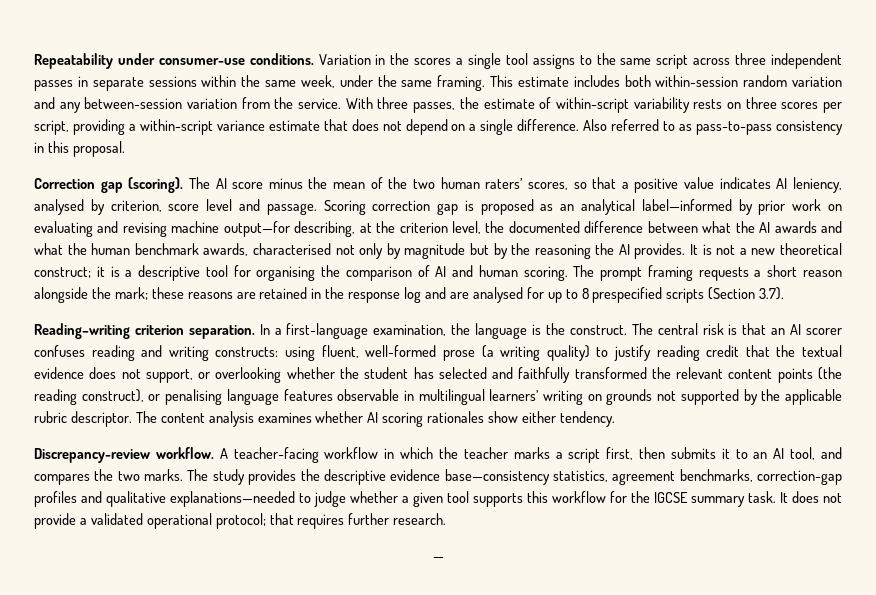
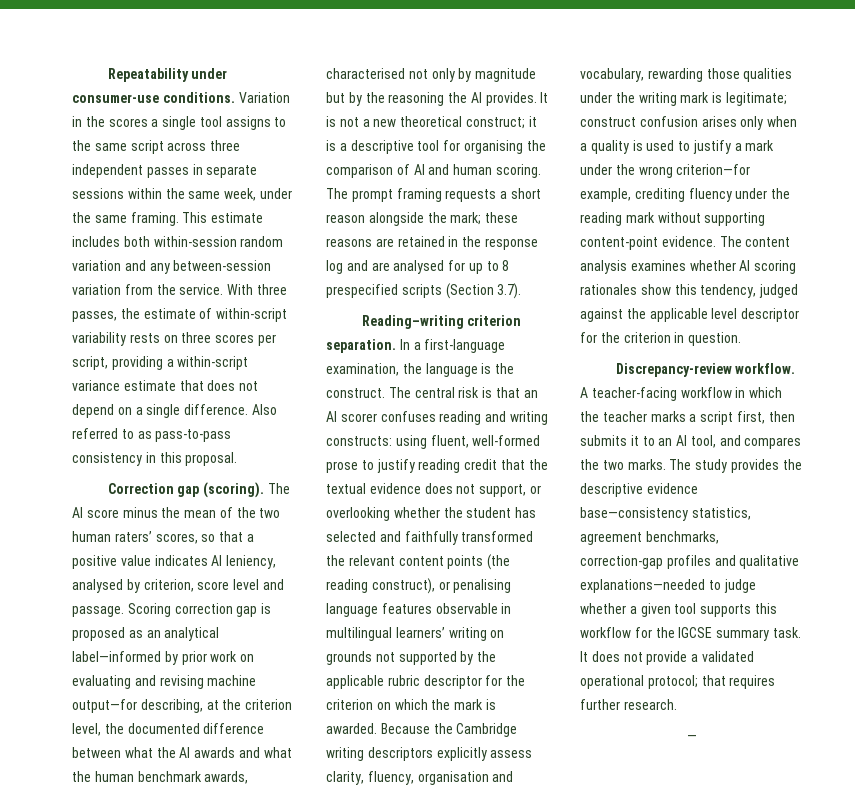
- using fluent, well-formed prose (a writing quality) to justify reading credit that the textual evidence does not support, or overlooking whether the student has selected and faithfully transformed the relevant content points (the reading construct), or penalising language features observable in multilingual learners’ writing on grounds not supported by the applicable rubric descriptor.
+ using fluent, well-formed prose to justify reading credit that the textual evidence does not support, or overlooking whether the student has selected and faithfully transformed the relevant content points (the reading construct), or penalising language features observable in multilingual learners’ writing on grounds not supported by the applicable rubric descriptor for the criterion on which the mark is awarded. Because the Cambridge writing descriptors explicitly assess clarity, fluency, organisation and vocabulary, rewarding those qualities under the writing mark is legitimate; construct confusion arises only when a quality is used to justify a mark under the wrong criterion—for example, crediting fluency under the reading mark without supporting content-point evidence.
- The content analysis examines whether AI scoring rationales show either tendency.
+ The content analysis examines whether AI scoring rationales show this tendency, judged against the applicable level descriptor for the criterion in question.

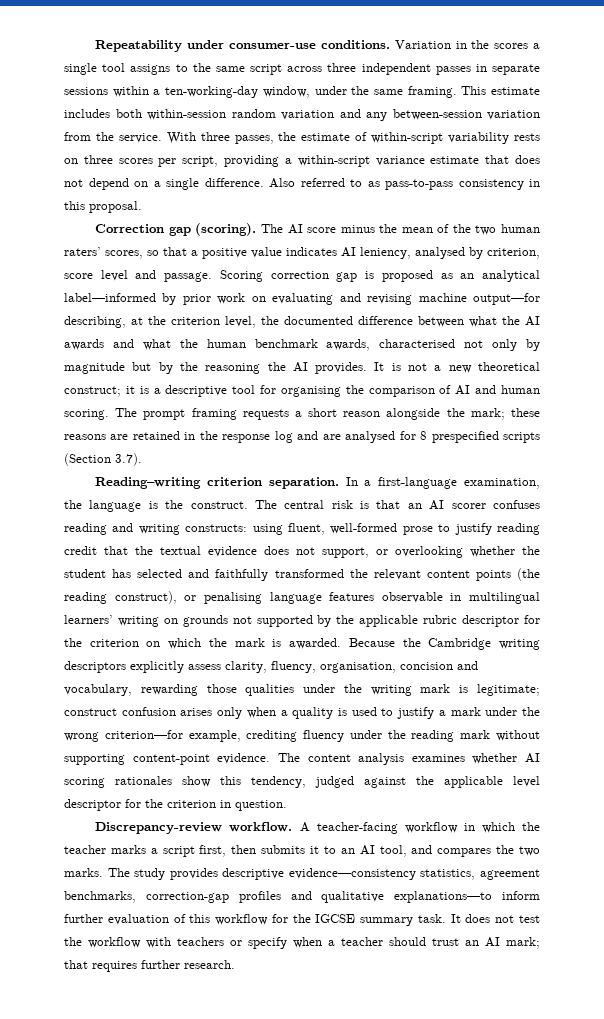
- Variation in the scores a single tool assigns to the same script across three independent passes in separate sessions within the same week, under the same framing.
+ Variation in the scores a single tool assigns to the same script across three independent passes in separate sessions within a ten-working-day window, under the same framing.
- The prompt framing requests a short reason alongside the mark; these reasons are retained in the response log and are analysed for up to 8 prespecified scripts (Section 3.7).
+ The prompt framing requests a short reason alongside the mark; these reasons are retained in the response log and are analysed for 8 prespecified scripts (Section 3.7).
- Because the Cambridge writing descriptors explicitly assess clarity, fluency, organisation and vocabulary, rewarding those qualities under the writing mark is legitimate; construct confusion arises only when a quality is used to justify a mark under the wrong criterion—for example, crediting fluency under the reading mark without supporting content-point evidence.
+ Because the Cambridge writing descriptors explicitly assess clarity, fluency, organisation, concision and vocabulary, rewarding those qualities under the writing mark is legitimate; construct confusion arises only when a quality is used to justify a mark under the wrong criterion—for example, crediting fluency under the reading mark without supporting content-point evidence.
- The study provides the descriptive evidence base—consistency statistics, agreement benchmarks, correction-gap profiles and qualitative explanations—needed to judge whether a given tool supports this workflow for the IGCSE summary task.
+ The study provides descriptive evidence—consistency statistics, agreement benchmarks, correction-gap profiles and qualitative explanations—to inform further evaluation of this workflow for the IGCSE summary task.
- It does not provide a validated operational protocol; that requires further research.
+ It does not test the workflow with teachers or specify when a teacher should trust an AI mark; that requires further research.
- —

